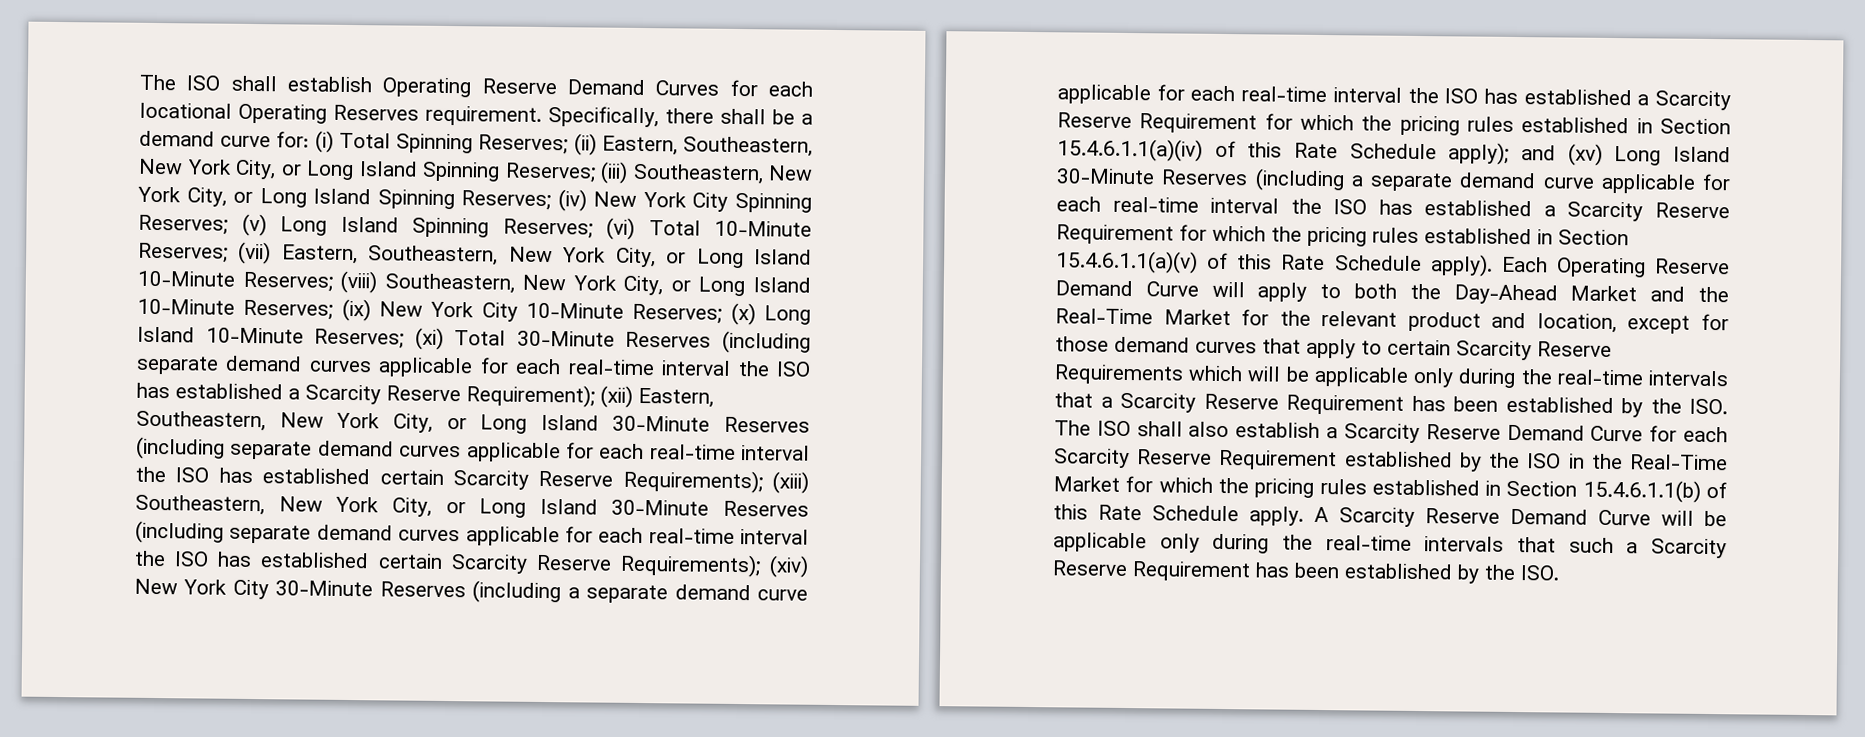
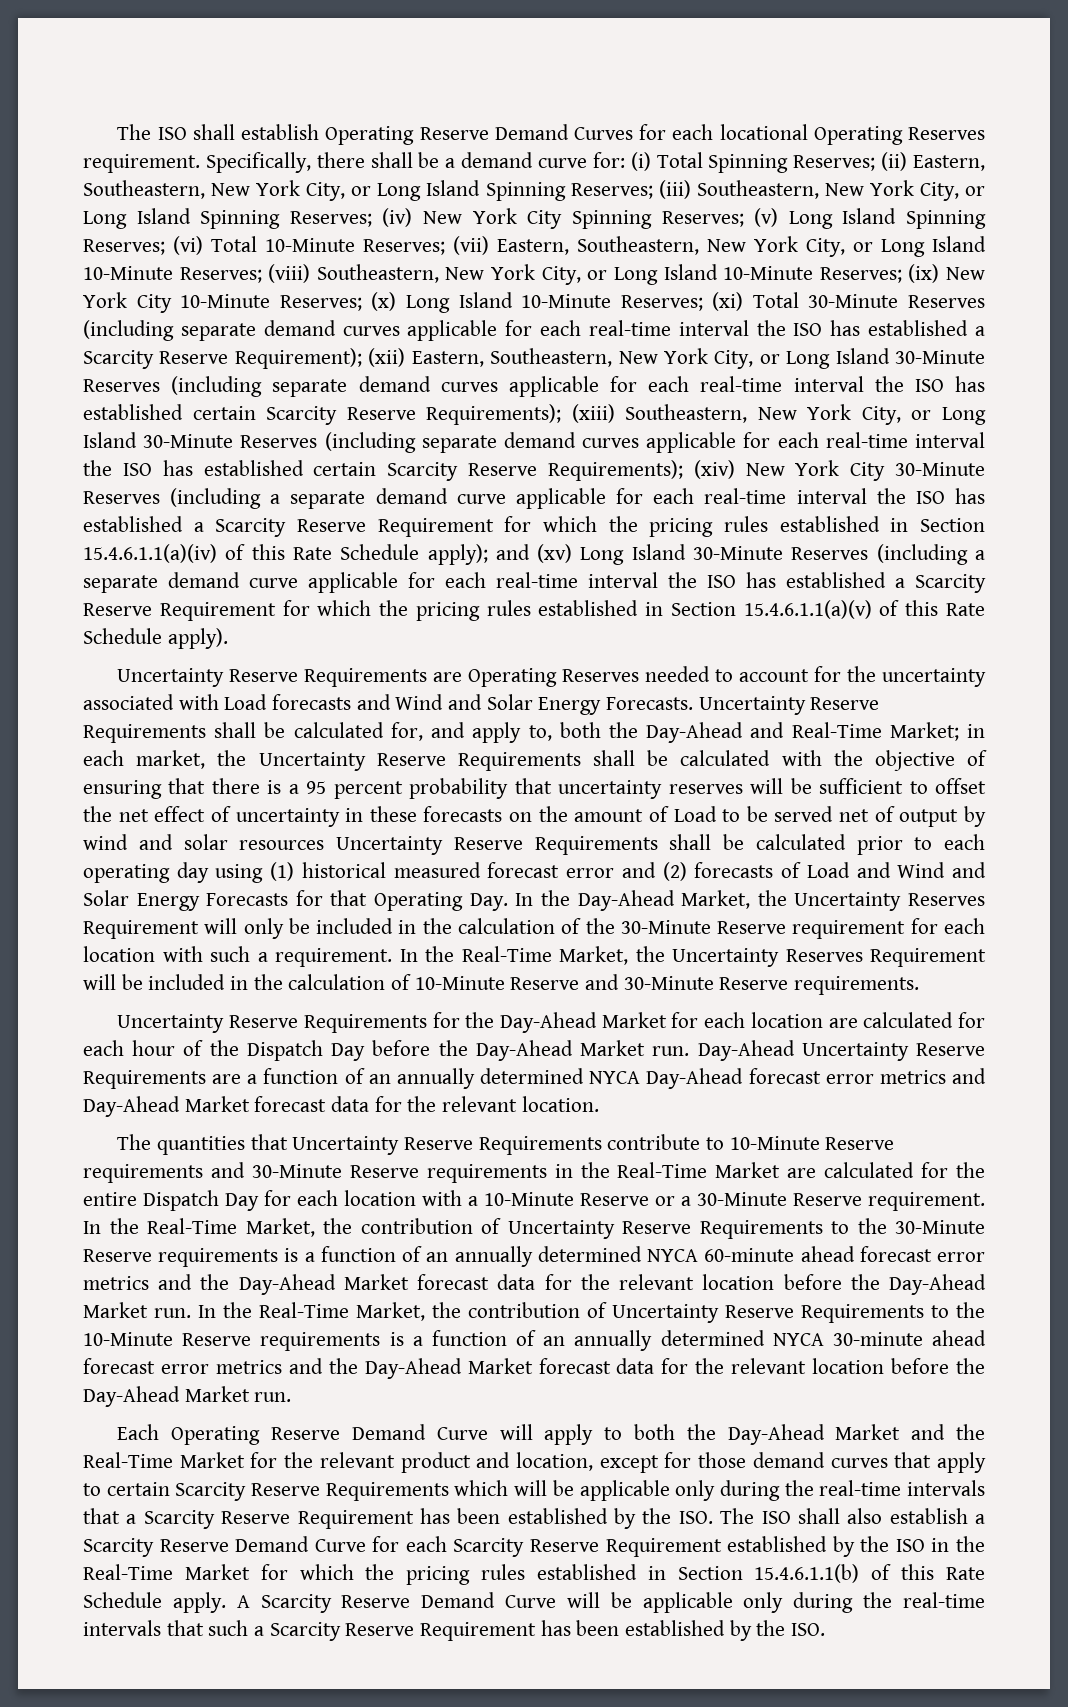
- and (xv) Long Island 30-Minute Reserves (including a separate demand curve applicable for each real-time interval the ISO has established a Scarcity Reserve Requirement for which the pricing rules established in Section 15.4.6.1.1(a)(v) of this Rate Schedule apply). Each Operating Reserve Demand Curve will apply to both the Day-Ahead Market and the Real-Time Market for the relevant product and location, except for those demand curves that apply to certain Scarcity Reserve Requirements which will be applicable only during the real-time intervals that a Scarcity Reserve Requirement has been established by the ISO. The ISO shall also establish a Scarcity Reserve Demand Curve for each Scarcity Reserve Requirement established by the ISO in the Real-Time Market for which the pricing rules established in Section 15.4.6.1.1(b) of this Rate Schedule apply.
+ and (xv) Long Island 30-Minute Reserves (including a separate demand curve applicable for each real-time interval the ISO has established a Scarcity Reserve Requirement for which the pricing rules established in Section 15.4.6.1.1(a)(v) of this Rate Schedule apply).
+ Uncertainty Reserve Requirements are Operating Reserves needed to account for the uncertainty associated with Load forecasts and Wind and Solar Energy Forecasts. Uncertainty Reserve Requirements shall be calculated for, and apply to, both the Day-Ahead and Real-Time Market; in each market, the Uncertainty Reserve Requirements shall be calculated with the objective of ensuring that there is a 95 percent probability that uncertainty reserves will be sufficient to offset the net effect of uncertainty in these forecasts on the amount of Load to be served net of output by wind and solar resources Uncertainty Reserve Requirements shall be calculated prior to each operating day using (1) historical measured forecast error and (2) forecasts of Load and Wind and Solar Energy Forecasts for that Operating Day. In the Day-Ahead Market, the Uncertainty Reserves Requirement will only be included in the calculation of the 30-Minute Reserve requirement for each location with such a requirement. In the Real-Time Market, the Uncertainty Reserves Requirement will be included in the calculation of 10-Minute Reserve and 30-Minute Reserve requirements.
+ Uncertainty Reserve Requirements for the Day-Ahead Market for each location are calculated for each hour of the Dispatch Day before the Day-Ahead Market run. Day-Ahead Uncertainty Reserve Requirements are a function of an annually determined NYCA Day-Ahead forecast error metrics and Day-Ahead Market forecast data for the relevant location.
+ The quantities that Uncertainty Reserve Requirements contribute to 10-Minute Reserve requirements and 30-Minute Reserve requirements in the Real-Time Market are calculated for the entire Dispatch Day for each location with a 10-Minute Reserve or a 30-Minute Reserve requirement. In the Real-Time Market, the contribution of Uncertainty Reserve Requirements to the 30-Minute Reserve requirements is a function of an annually determined NYCA 60-minute ahead forecast error metrics and the Day-Ahead Market forecast data for the relevant location before the Day-Ahead Market run. In the Real-Time Market, the contribution of Uncertainty Reserve Requirements to the 10-Minute Reserve requirements is a function of an annually determined NYCA 30-minute ahead forecast error metrics and the Day-Ahead Market forecast data for the relevant location before the Day-Ahead Market run.
+ Each Operating Reserve Demand Curve will apply to both the Day-Ahead Market and the Real-Time Market for the relevant product and location, except for those demand curves that apply to certain Scarcity Reserve Requirements which will be applicable only during the real-time intervals that a Scarcity Reserve Requirement has been established by the ISO. The ISO shall also establish a Scarcity Reserve Demand Curve for each Scarcity Reserve Requirement established by the ISO in the Real-Time Market for which the pricing rules established in Section 15.4.6.1.1(b) of this Rate Schedule apply.

